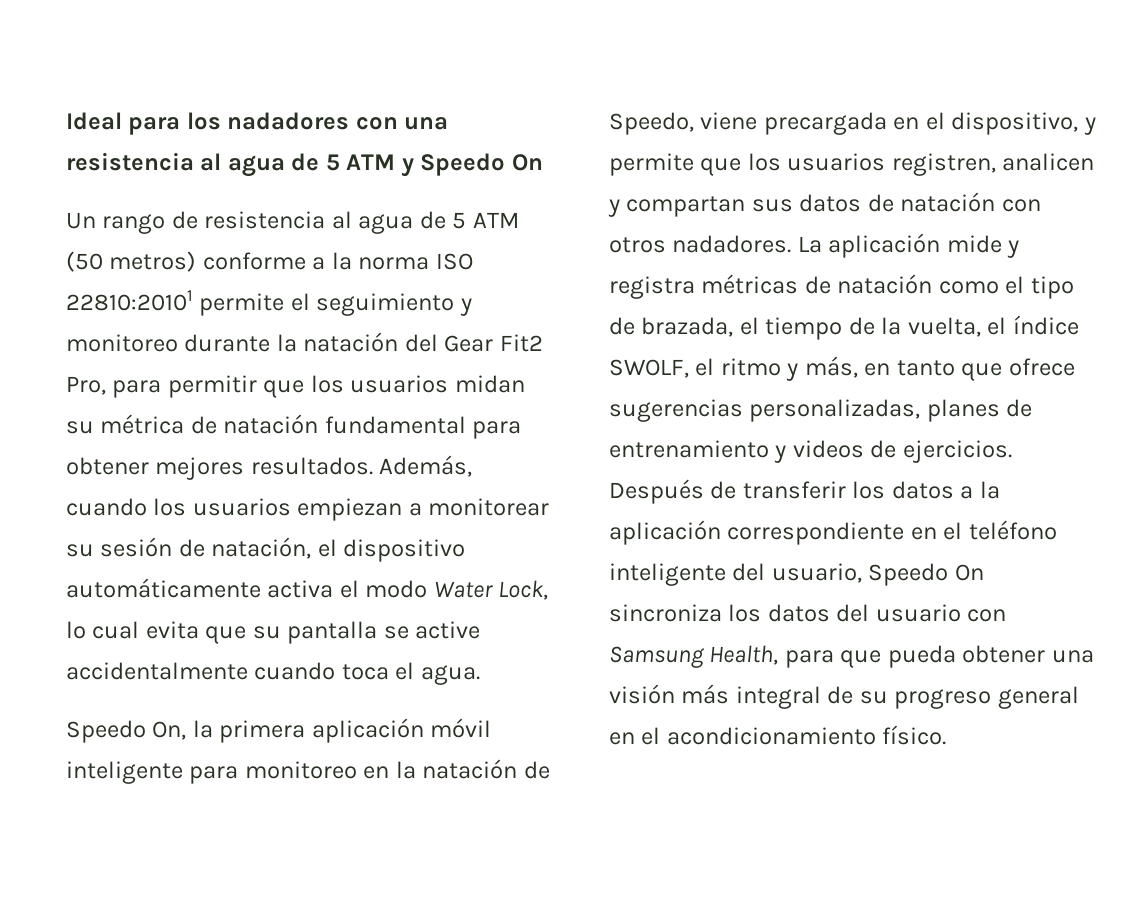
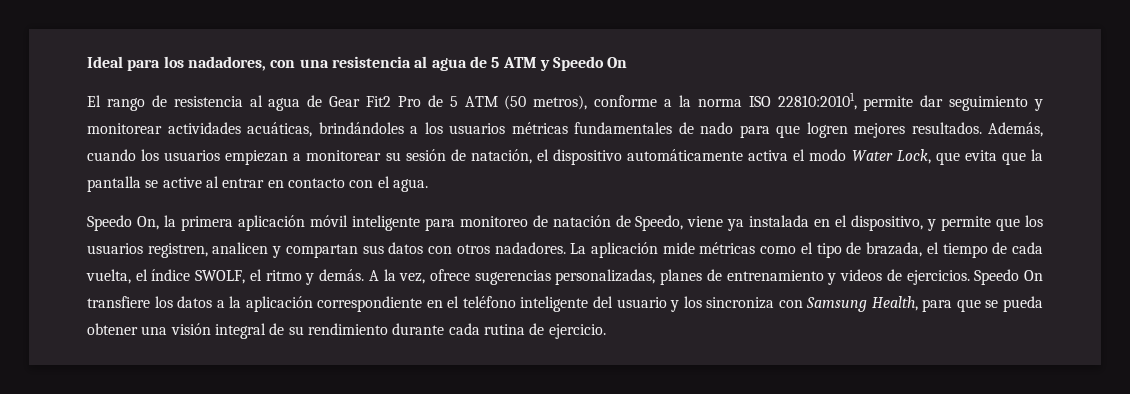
- Ideal para los nadadores con una resistencia al agua de 5 ATM y Speedo On
+ Ideal para los nadadores, con una resistencia al agua de 5 ATM y Speedo On
- Un rango de resistencia al agua de 5 ATM (50 metros) conforme a la norma ISO 22810:20101 permite el seguimiento y monitoreo durante la natación del Gear Fit2 Pro, para permitir que los usuarios midan su métrica de natación fundamental para obtener mejores resultados.
+ El rango de resistencia al agua de Gear Fit2 Pro de 5 ATM (50 metros), conforme a la norma ISO 22810:20101, permite dar seguimiento y monitorear actividades acuáticas, brindándoles a los usuarios métricas fundamentales de nado para que logren mejores resultados.
- Además, cuando los usuarios empiezan a monitorear su sesión de natación, el dispositivo automáticamente activa el modo Water Lock, lo cual evita que su pantalla se active accidentalmente cuando toca el agua.
+ Además, cuando los usuarios empiezan a monitorear su sesión de natación, el dispositivo automáticamente activa el modo Water Lock, que evita que la pantalla se active al entrar en contacto con el agua.
- Speedo On, la primera aplicación móvil inteligente para monitoreo en la natación de Speedo, viene precargada en el dispositivo, y permite que los usuarios registren, analicen y compartan sus datos de natación con otros nadadores.
+ Speedo On, la primera aplicación móvil inteligente para monitoreo de natación de Speedo, viene ya instalada en el dispositivo, y permite que los usuarios registren, analicen y compartan sus datos con otros nadadores.
- La aplicación mide y registra métricas de natación como el tipo de brazada, el tiempo de la vuelta, el índice SWOLF, el ritmo y más, en tanto que ofrece sugerencias personalizadas, planes de entrenamiento y videos de ejercicios.
+ La aplicación mide métricas como el tipo de brazada, el tiempo de cada vuelta, el índice SWOLF, el ritmo y demás. A la vez, ofrece sugerencias personalizadas, planes de entrenamiento y videos de ejercicios.
- Después de transferir los datos a la aplicación correspondiente en el teléfono inteligente del usuario, Speedo On sincroniza los datos del usuario con Samsung Health, para que pueda obtener una visión más integral de su progreso general en el acondicionamiento físico.
+ Speedo On transfiere los datos a la aplicación correspondiente en el teléfono inteligente del usuario y los sincroniza con Samsung Health, para que se pueda obtener una visión integral de su rendimiento durante cada rutina de ejercicio.

